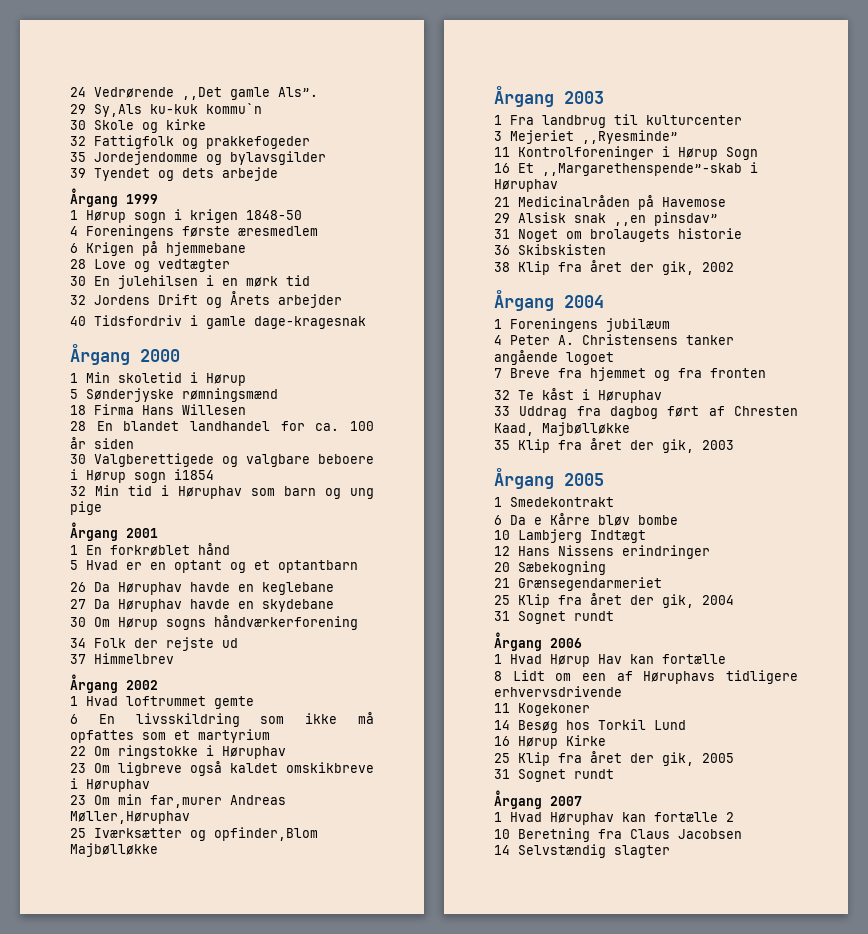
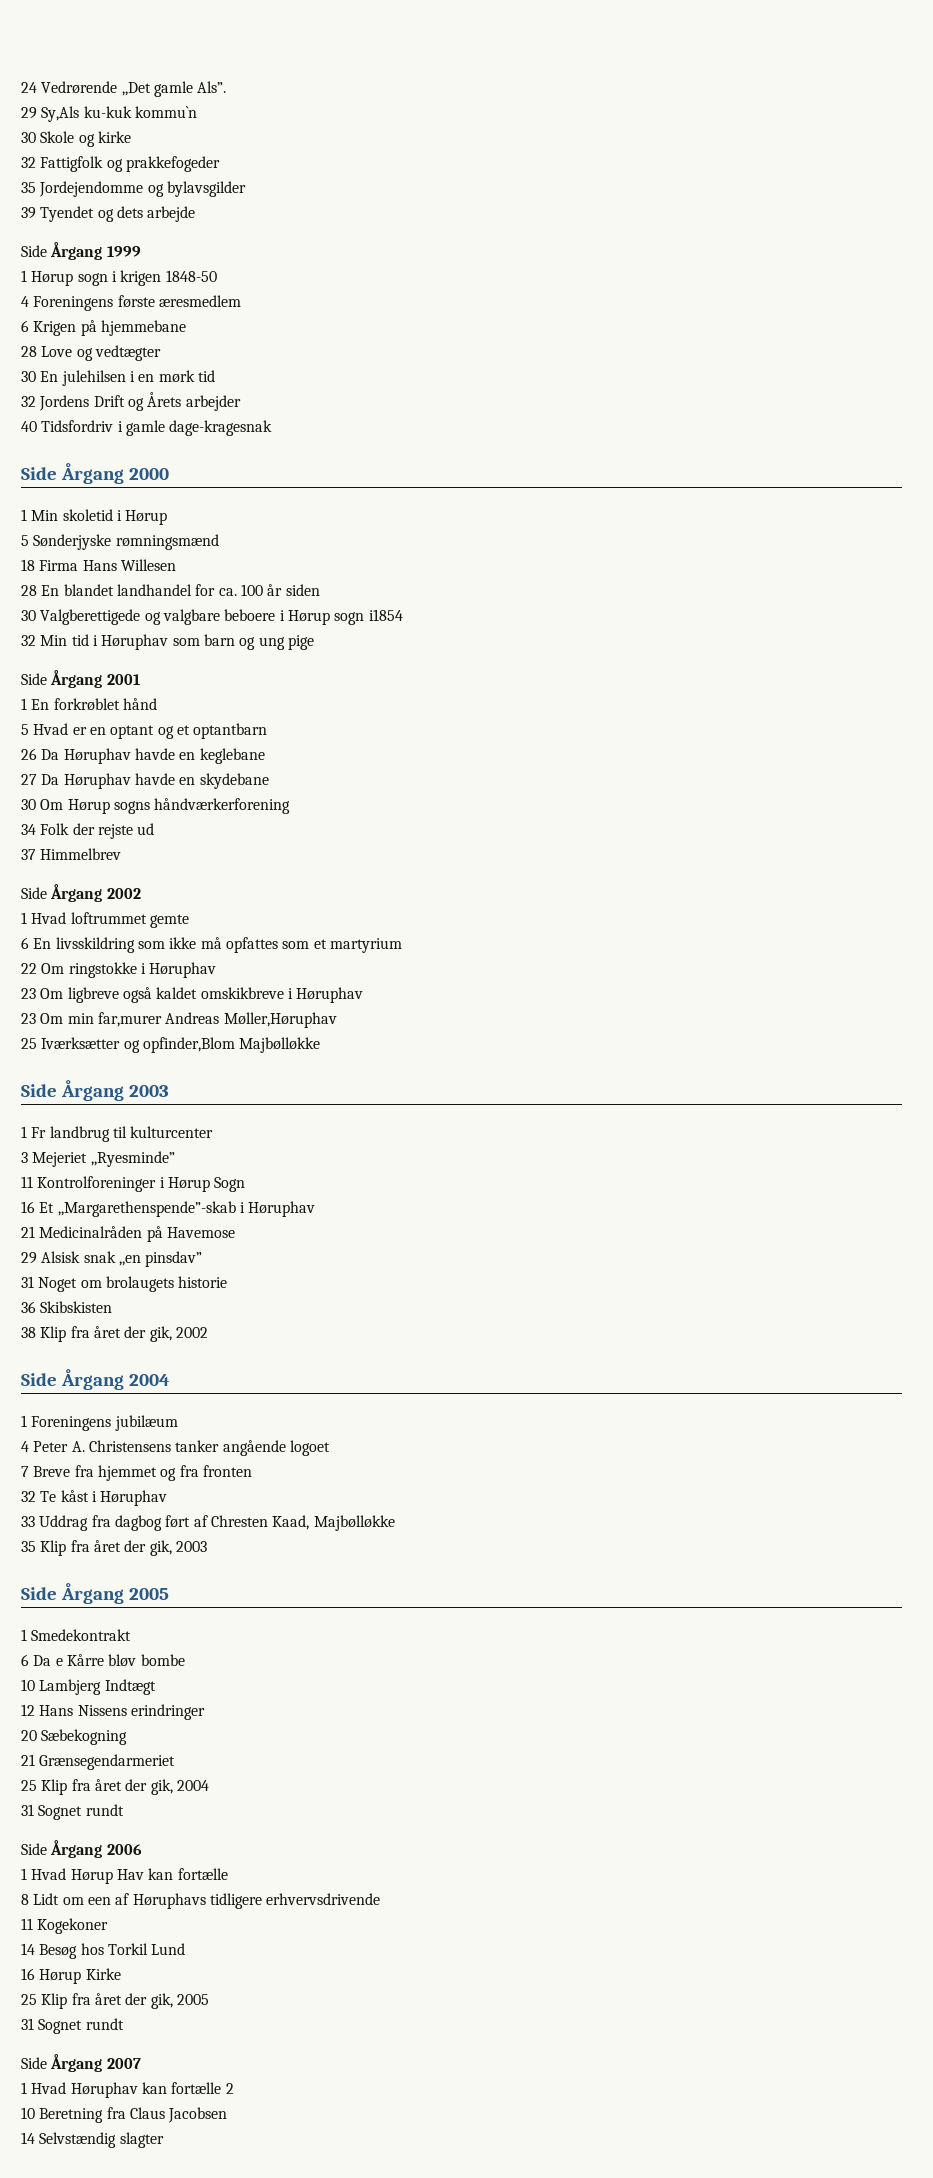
- Årgang 1999
+ Side Årgang 1999
- Årgang 2000
+ Side Årgang 2000
- Årgang 2001
+ Side Årgang 2001
- Årgang 2002
+ Side Årgang 2002
- Årgang 2003
+ Side Årgang 2003
- 1 Fra landbrug til kulturcenter
+ 1 Fr landbrug til kulturcenter
- Årgang 2004
+ Side Årgang 2004
- Årgang 2005
+ Side Årgang 2005
- Årgang 2006
+ Side Årgang 2006
- Årgang 2007
+ Side Årgang 2007

